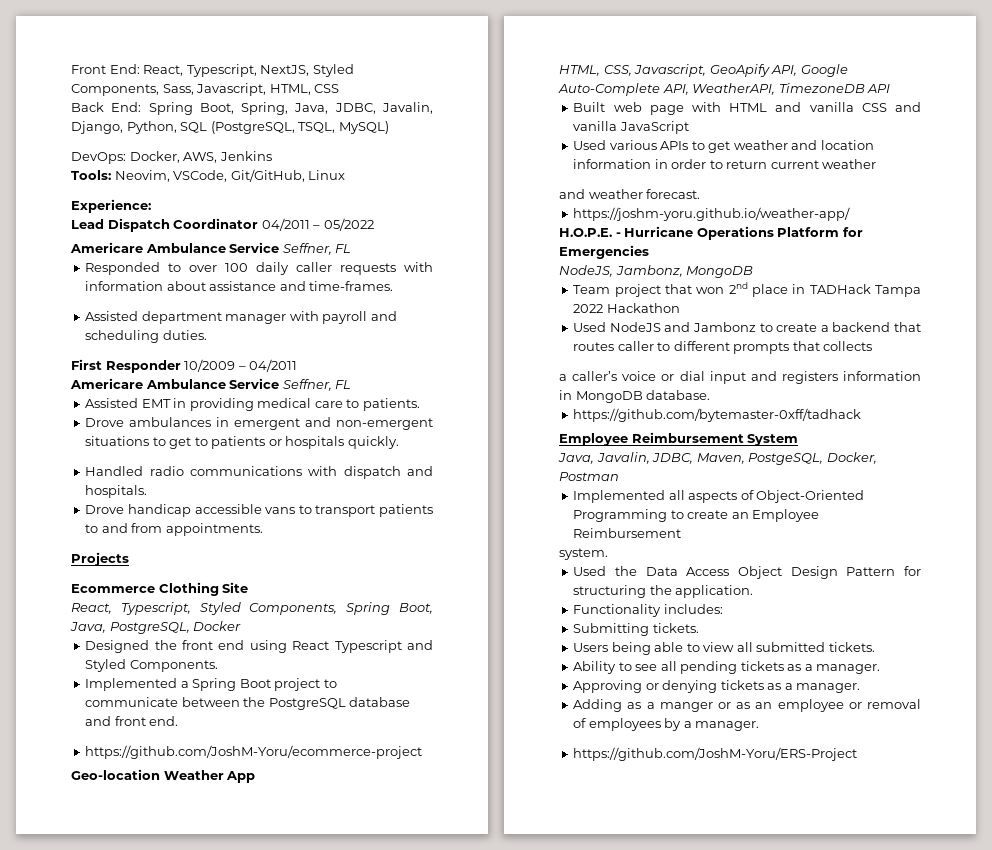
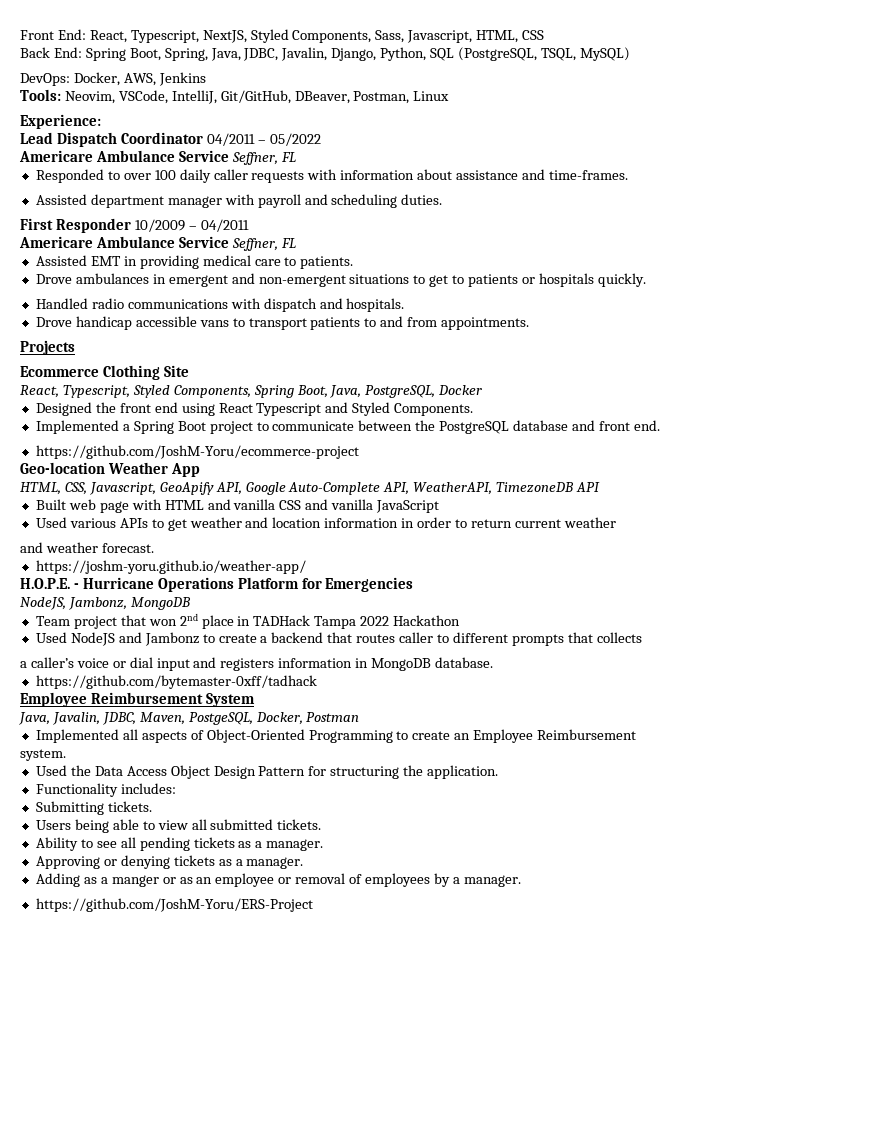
- Tools: Neovim, VSCode, Git/GitHub, Linux
+ Tools: Neovim, VSCode, IntelliJ, Git/GitHub, DBeaver, Postman, Linux

